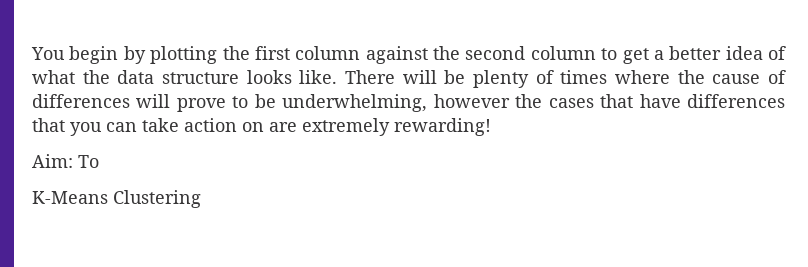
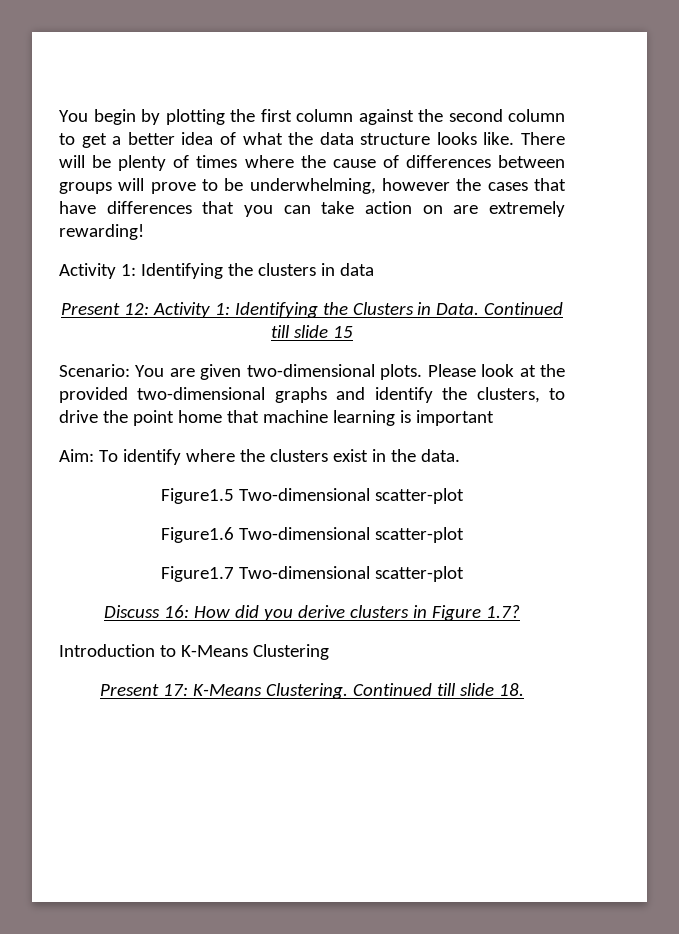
- There will be plenty of times where the cause of differences will prove to be underwhelming, however the cases that have differences that you can take action on are extremely rewarding!
+ There will be plenty of times where the cause of differences between groups will prove to be underwhelming, however the cases that have differences that you can take action on are extremely rewarding!
- Aim: To
- K-Means Clustering
+ Activity 1: Identifying the clusters in data
+ Present 12: Activity 1: Identifying the Clusters in Data. Continued till slide 15
+ Scenario: You are given two-dimensional plots. Please look at the provided two-dimensional graphs and identify the clusters, to drive the point home that machine learning is important
+ Aim: To identify where the clusters exist in the data.
+ Figure1.5 Two-dimensional scatter-plot
+ Figure1.6 Two-dimensional scatter-plot
+ Figure1.7 Two-dimensional scatter-plot
+ Discuss 16: How did you derive clusters in Figure 1.7?
+ Introduction to K-Means Clustering
+ Present 17: K-Means Clustering. Continued till slide 18.

